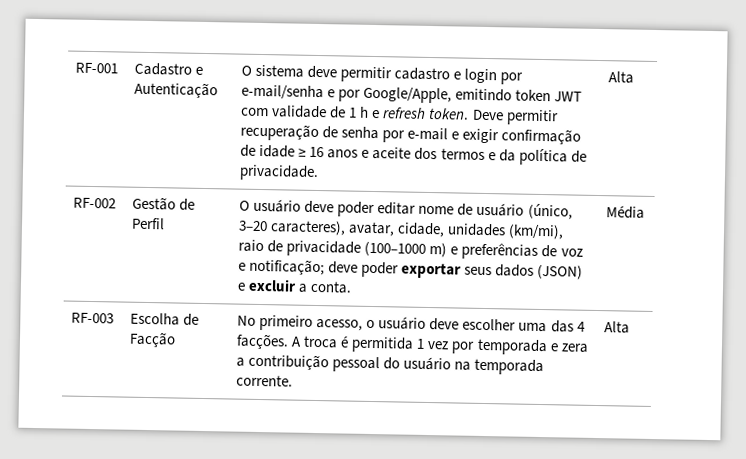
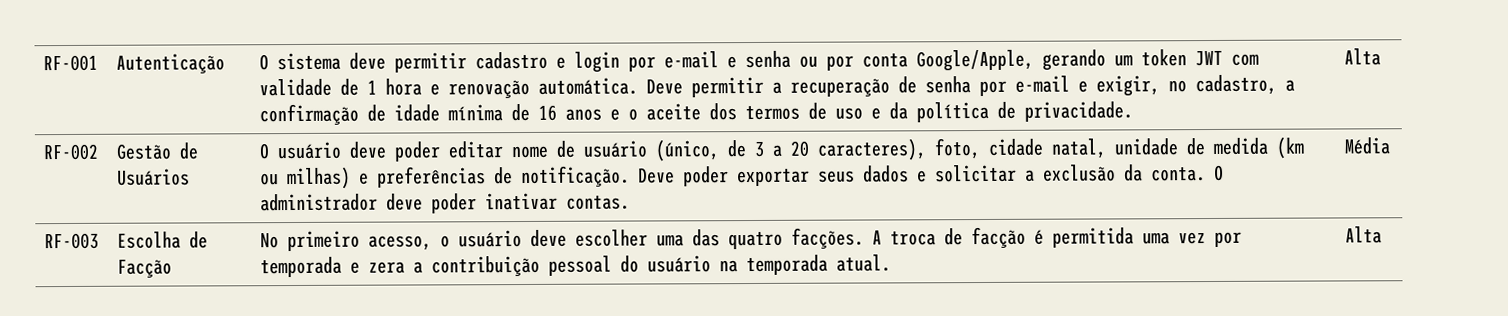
- Cadastro e Autenticação
+ Autenticação
- O sistema deve permitir cadastro e login por e-mail/senha e por Google/Apple, emitindo token JWT com validade de 1 h e refresh token.
+ O sistema deve permitir cadastro e login por e-mail e senha ou por conta Google/Apple, gerando um token JWT com validade de 1 hora e renovação automática.
- Deve permitir recuperação de senha por e-mail e exigir confirmação de idade ≥ 16 anos e aceite dos termos e da política de privacidade.
+ Deve permitir a recuperação de senha por e-mail e exigir, no cadastro, a confirmação de idade mínima de 16 anos e o aceite dos termos de uso e da política de privacidade.
- Gestão de Perfil
+ Gestão de Usuários
- O usuário deve poder editar nome de usuário (único, 3–20 caracteres), avatar, cidade, unidades (km/mi), raio de privacidade (100–1000 m) e preferências de voz e notificação; deve poder exportar seus dados (JSON) e excluir a conta.
+ O usuário deve poder editar nome de usuário (único, de 3 a 20 caracteres), foto, cidade natal, unidade de medida (km ou milhas) e preferências de notificação. Deve poder exportar seus dados e solicitar a exclusão da conta. O administrador deve poder inativar contas.
- RF-003 | Escolha de Facção | No primeiro acesso, o usuário deve escolher uma das 4 facções. A troca é permitida 1 vez por temporada e zera a contribuição pessoal do usuário na temporada corrente. | Alta
+ RF-003 | Escolha de Facção | No primeiro acesso, o usuário deve escolher uma das quatro facções. A troca de facção é permitida uma vez por temporada e zera a contribuição pessoal do usuário na temporada atual. | Alta

